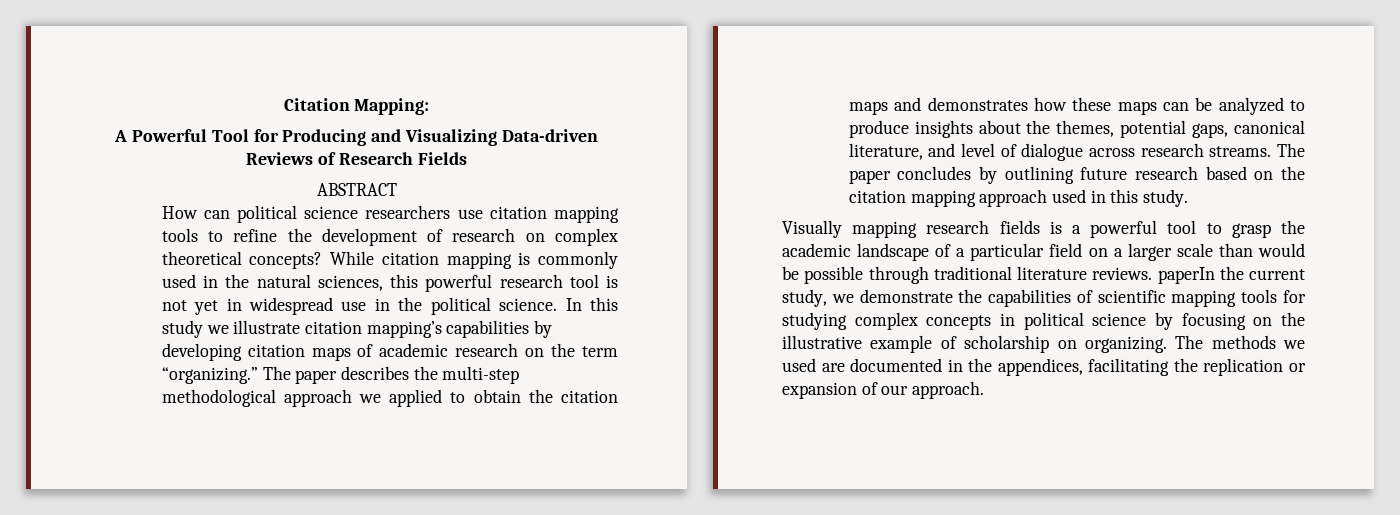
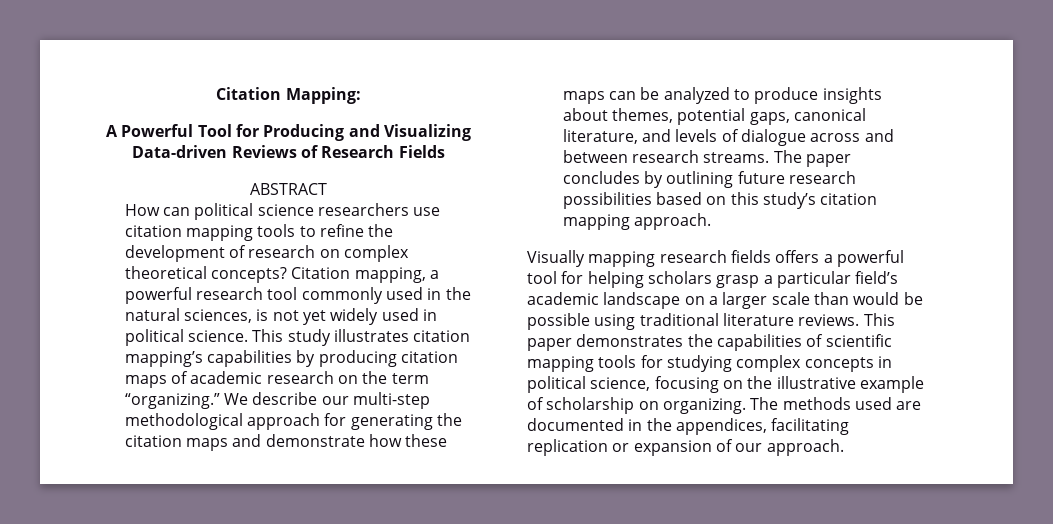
- While citation mapping is commonly used in the natural sciences, this powerful research tool is not yet in widespread use in the political science. In this study we illustrate citation mapping’s capabilities by developing citation maps of academic research on the term “organizing.”
+ Citation mapping, a powerful research tool commonly used in the natural sciences, is not yet widely used in political science. This study illustrates citation mapping’s capabilities by producing citation maps of academic research on the term “organizing.”
- The paper describes the multi-step methodological approach we applied to obtain the citation maps and demonstrates how these maps can be analyzed to produce insights about the themes, potential gaps, canonical literature, and level of dialogue across research streams.
+ We describe our multi-step methodological approach for generating the citation maps and demonstrate how these maps can be analyzed to produce insights about themes, potential gaps, canonical literature, and levels of dialogue across and between research streams.
- The paper concludes by outlining future research based on the citation mapping approach used in this study.
+ The paper concludes by outlining future research possibilities based on this study’s citation mapping approach.
- Visually mapping research fields is a powerful tool to grasp the academic landscape of a particular field on a larger scale than would be possible through traditional literature reviews. paperIn the current study, we demonstrate the capabilities of scientific mapping tools for studying complex concepts in political science by focusing on the illustrative example of scholarship on organizing.
+ Visually mapping research fields offers a powerful tool for helping scholars grasp a particular field’s academic landscape on a larger scale than would be possible using traditional literature reviews. This paper demonstrates the capabilities of scientific mapping tools for studying complex concepts in political science, focusing on the illustrative example of scholarship on organizing.
- The methods we used are documented in the appendices, facilitating the replication or expansion of our approach.
+ The methods used are documented in the appendices, facilitating replication or expansion of our approach.

